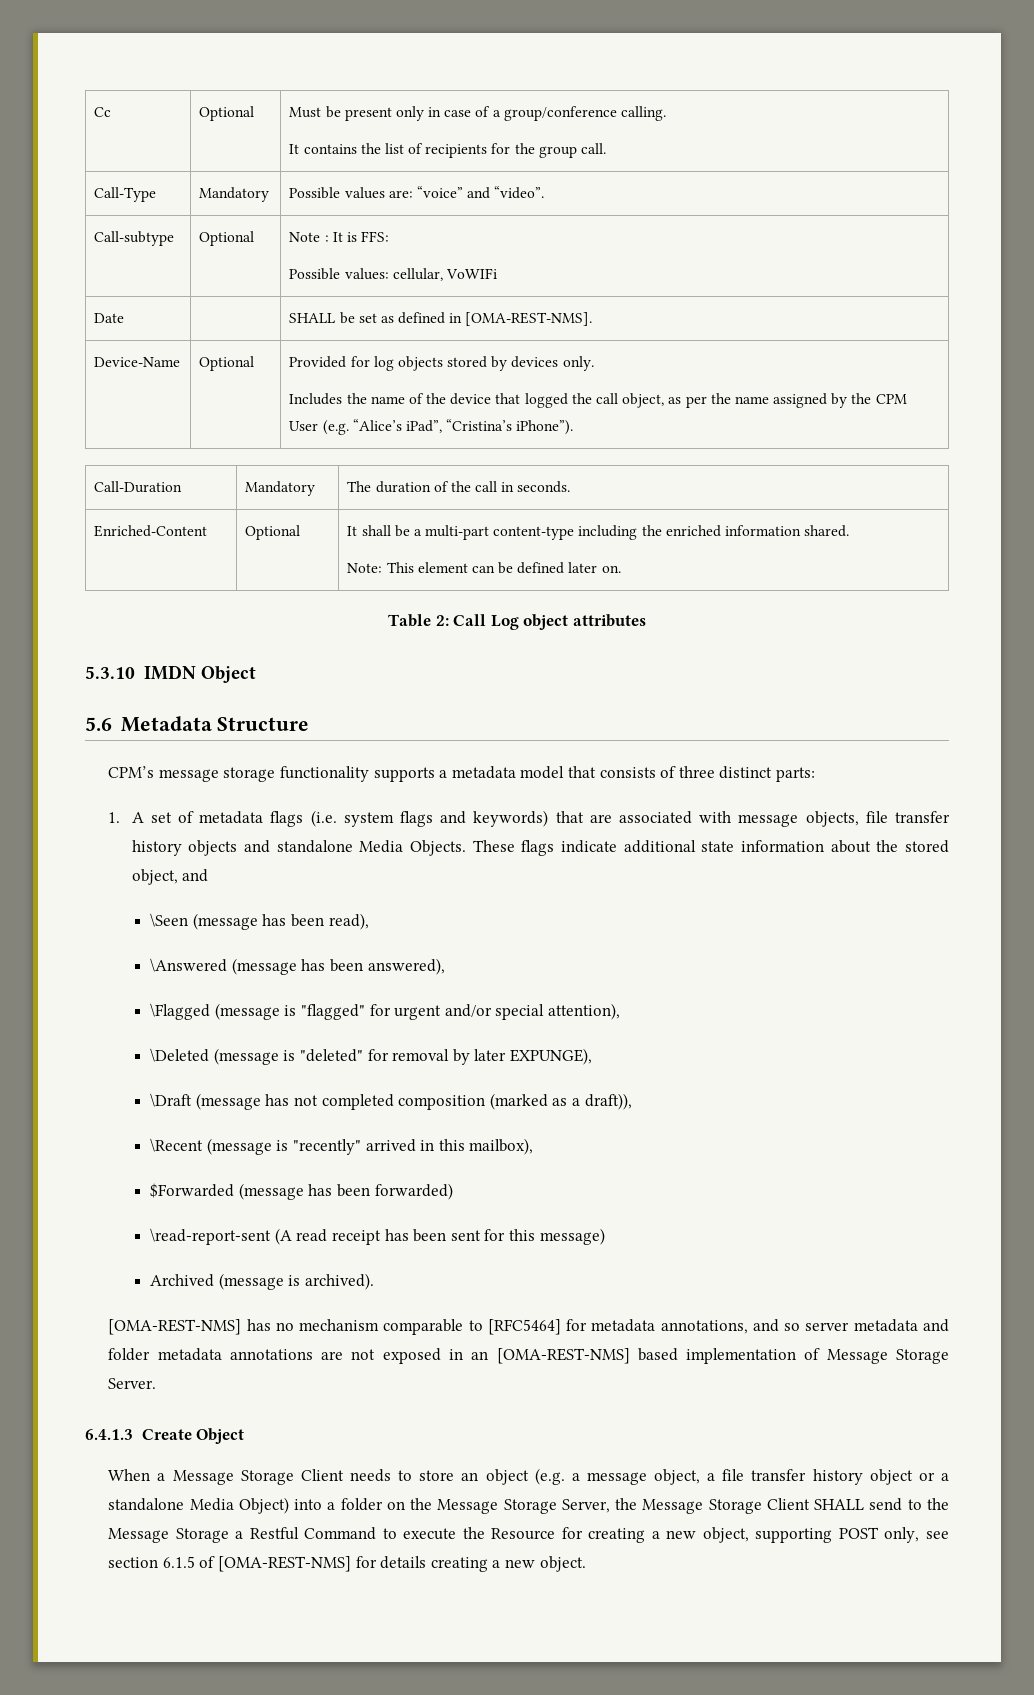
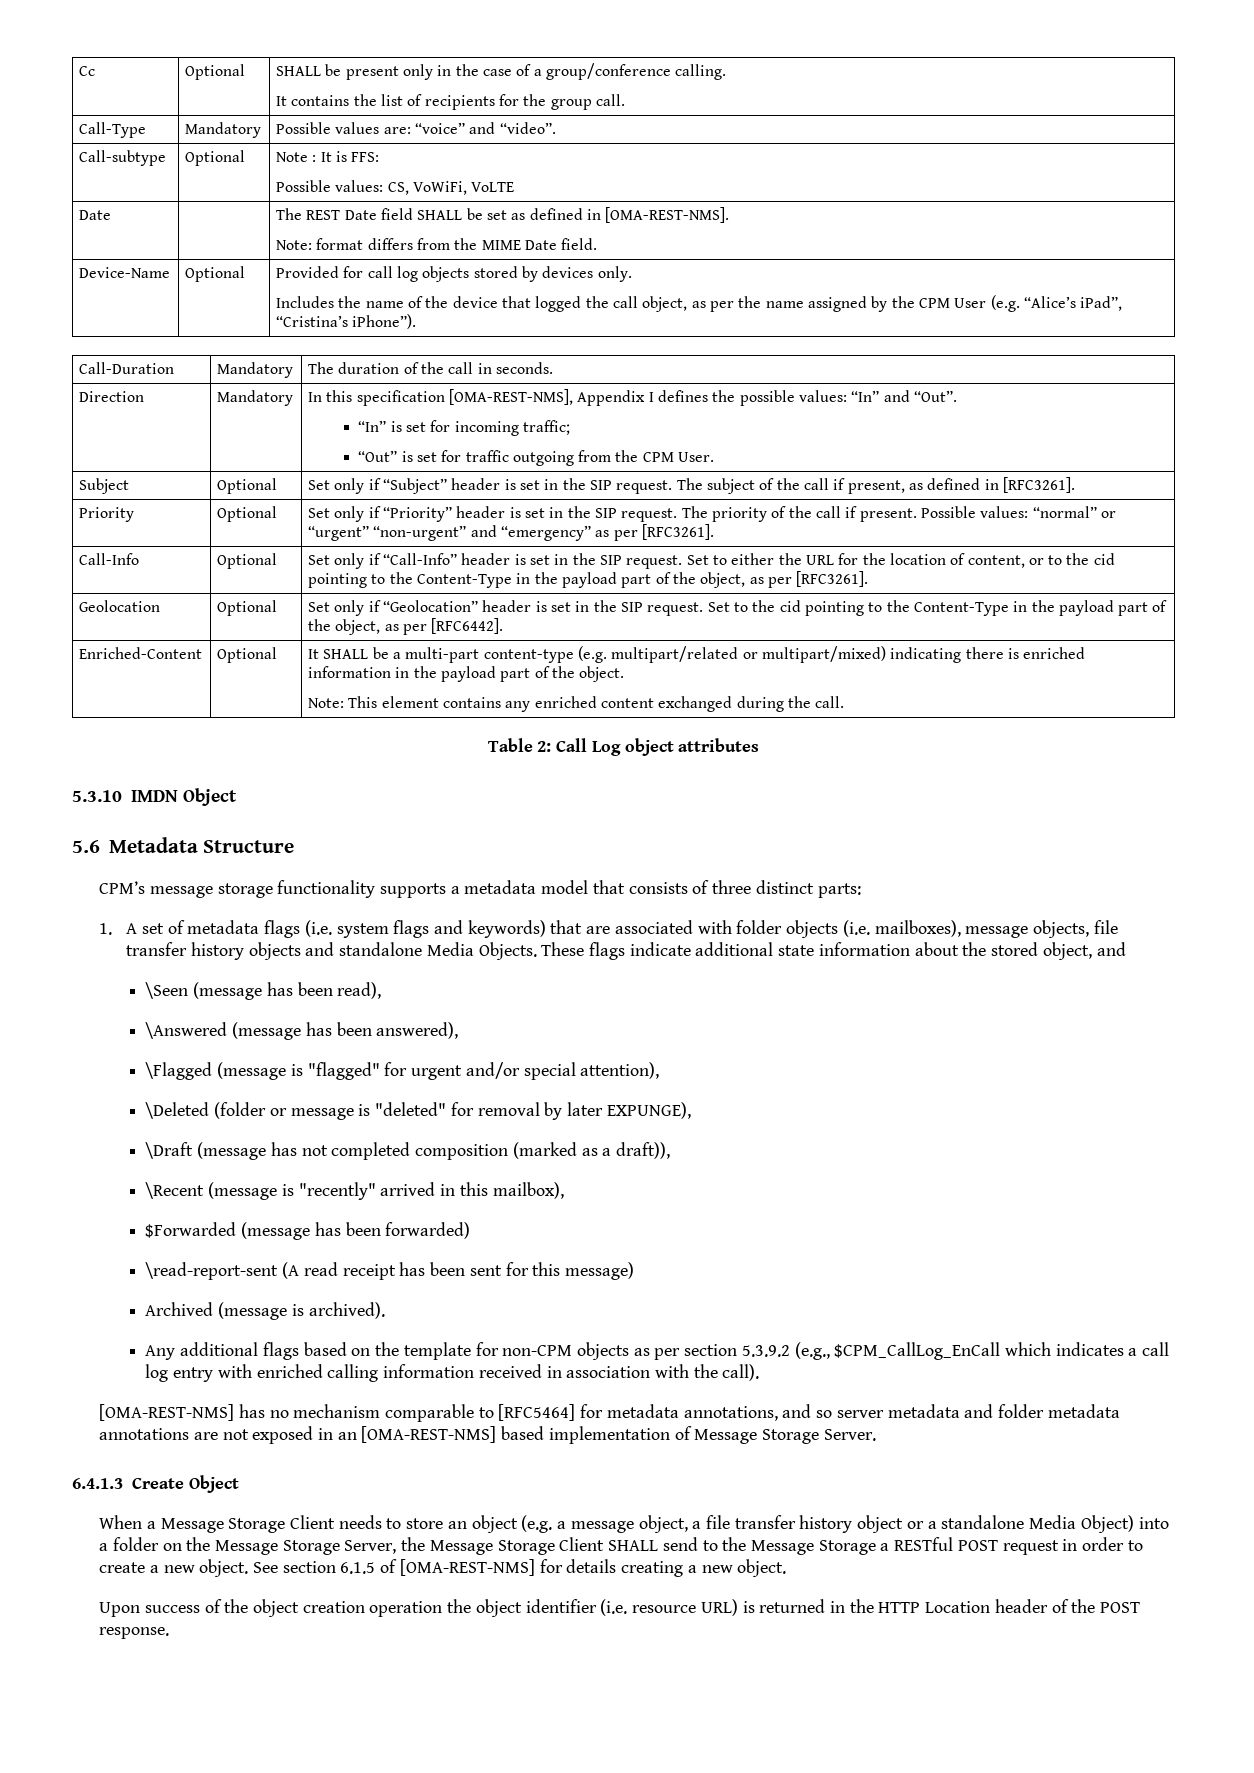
- Cc | Optional | Must be present only in case of a group/conference calling.
+ Cc | Optional | SHALL be present only in the case of a group/conference calling.
  Call-subtype | Optional | Note : It is FFS:
- Possible values: cellular, VoWIFi
- Date | | SHALL be set as defined in [OMA-REST-NMS].
+ Possible values: CS, VoWiFi, VoLTE
+ Date | | The REST Date field SHALL be set as defined in [OMA-REST-NMS].
+ Note: format differs from the MIME Date field.
- Device-Name | Optional | Provided for log objects stored by devices only.
+ Device-Name | Optional | Provided for call log objects stored by devices only.
+ Direction | Mandatory | In this specification [OMA-REST-NMS], Appendix I defines the possible values: “In” and “Out”.
+ “In” is set for incoming traffic;
+ “Out” is set for traffic outgoing from the CPM User.
+ Subject | Optional | Set only if “Subject” header is set in the SIP request. The subject of the call if present, as defined in [RFC3261].
+ Priority | Optional | Set only if “Priority” header is set in the SIP request. The priority of the call if present. Possible values: “normal” or “urgent” “non-urgent” and “emergency” as per [RFC3261].
+ Call-Info | Optional | Set only if “Call-Info” header is set in the SIP request. Set to either the URL for the location of content, or to the cid pointing to the Content-Type in the payload part of the object, as per [RFC3261].
+ Geolocation | Optional | Set only if “Geolocation” header is set in the SIP request. Set to the cid pointing to the Content-Type in the payload part of the object, as per [RFC6442].
- Enriched-Content | Optional | It shall be a multi-part content-type including the enriched information shared.
- Note: This element can be defined later on.
+ Enriched-Content | Optional | It SHALL be a multi-part content-type (e.g. multipart/related or multipart/mixed) indicating there is enriched information in the payload part of the object.
+ Note: This element contains any enriched content exchanged during the call.
- 1. A set of metadata flags (i.e. system flags and keywords) that are associated with message objects, file transfer history objects and standalone Media Objects.
+ 1. A set of metadata flags (i.e. system flags and keywords) that are associated with folder objects (i.e. mailboxes), message objects, file transfer history objects and standalone Media Objects.
- \Deleted (message is "deleted" for removal by later EXPUNGE),
+ \Deleted (folder or message is "deleted" for removal by later EXPUNGE),
+ Any additional flags based on the template for non-CPM objects as per section 5.3.9.2 (e.g., $CPM_CallLog_EnCall which indicates a call log entry with enriched calling information received in association with the call).
- When a Message Storage Client needs to store an object (e.g. a message object, a file transfer history object or a standalone Media Object) into a folder on the Message Storage Server, the Message Storage Client SHALL send to the Message Storage a Restful Command to execute the Resource for creating a new object, supporting POST only, see section 6.1.5 of [OMA-REST-NMS] for details creating a new object.
+ When a Message Storage Client needs to store an object (e.g. a message object, a file transfer history object or a standalone Media Object) into a folder on the Message Storage Server, the Message Storage Client SHALL send to the Message Storage a RESTful POST request in order to create a new object. See section 6.1.5 of [OMA-REST-NMS] for details creating a new object.
+ Upon success of the object creation operation the object identifier (i.e. resource URL) is returned in the HTTP Location header of the POST response.

